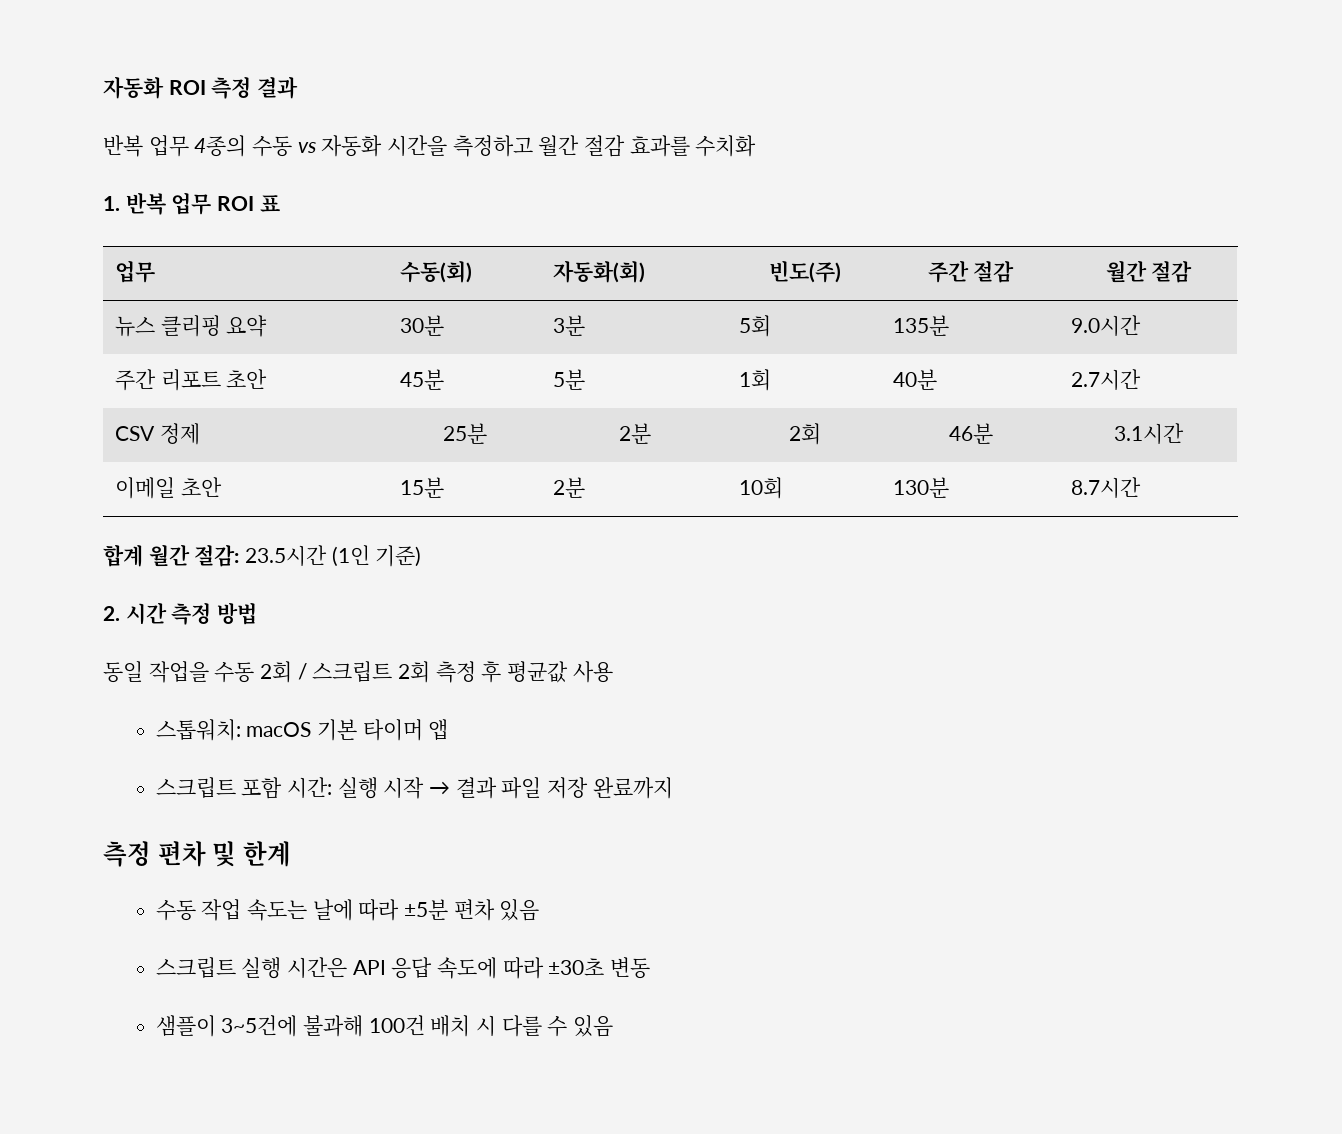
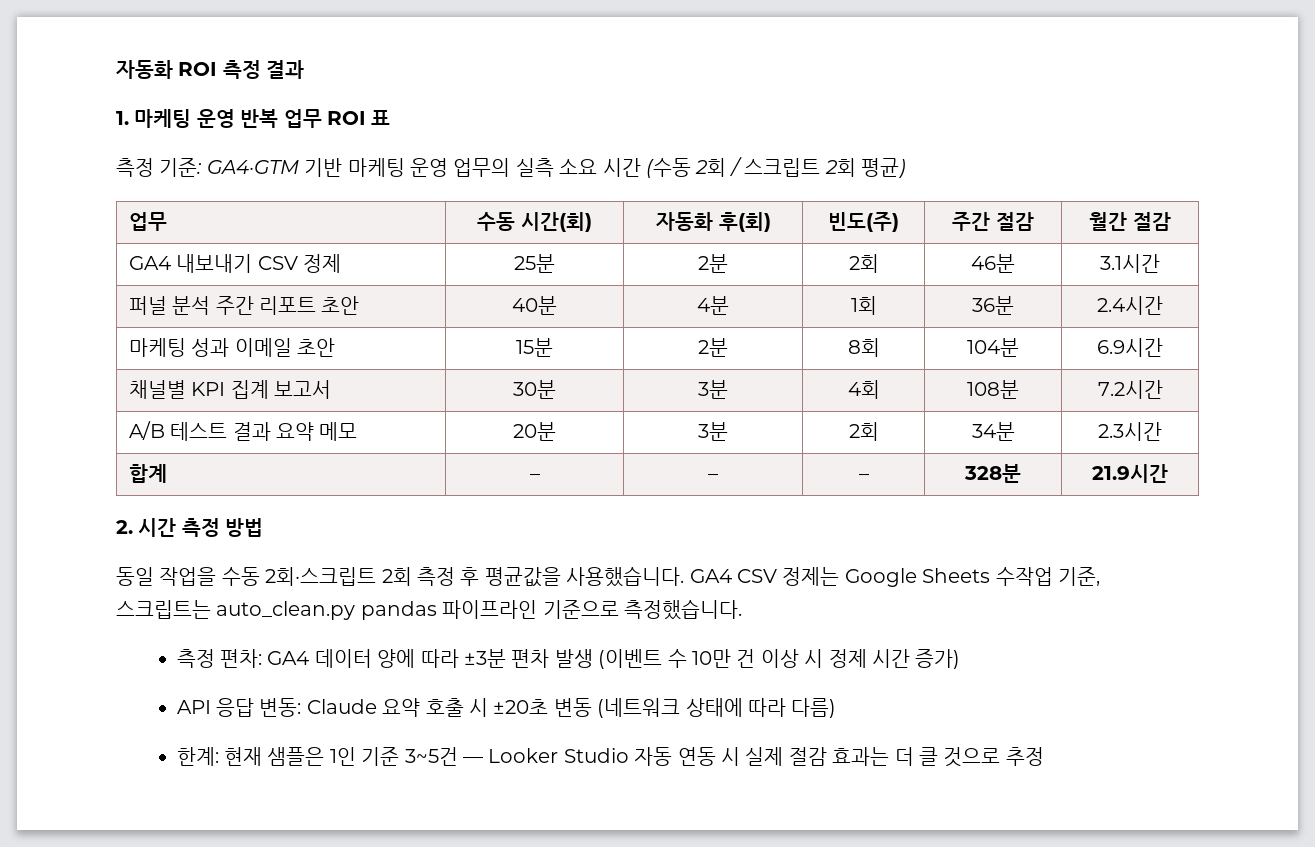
- 반복 업무 4종의 수동 vs 자동화 시간을 측정하고 월간 절감 효과를 수치화
- 1. 반복 업무 ROI 표
+ 1. 마케팅 운영 반복 업무 ROI 표
- 업무 | 수동(회) | 자동화(회) | 빈도(주) | 주간 절감 | 월간 절감
+ 측정 기준: GA4·GTM 기반 마케팅 운영 업무의 실측 소요 시간 (수동 2회 / 스크립트 2회 평균)
+ 업무 | 수동 시간(회) | 자동화 후(회) | 빈도(주) | 주간 절감 | 월간 절감
- 뉴스 클리핑 요약 | 30분 | 3분 | 5회 | 135분 | 9.0시간
- 주간 리포트 초안 | 45분 | 5분 | 1회 | 40분 | 2.7시간
- CSV 정제 | 25분 | 2분 | 2회 | 46분 | 3.1시간
+ GA4 내보내기 CSV 정제 | 25분 | 2분 | 2회 | 46분 | 3.1시간
- 이메일 초안 | 15분 | 2분 | 10회 | 130분 | 8.7시간
- 합계 월간 절감: 23.5시간 (1인 기준)
+ 퍼널 분석 주간 리포트 초안 | 40분 | 4분 | 1회 | 36분 | 2.4시간
+ 마케팅 성과 이메일 초안 | 15분 | 2분 | 8회 | 104분 | 6.9시간
+ 채널별 KPI 집계 보고서 | 30분 | 3분 | 4회 | 108분 | 7.2시간
+ A/B 테스트 결과 요약 메모 | 20분 | 3분 | 2회 | 34분 | 2.3시간
+ 합계 | – | – | – | 328분 | 21.9시간
- 동일 작업을 수동 2회 / 스크립트 2회 측정 후 평균값 사용
- 스톱워치: macOS 기본 타이머 앱
- 스크립트 포함 시간: 실행 시작 → 결과 파일 저장 완료까지
- 측정 편차 및 한계
- 수동 작업 속도는 날에 따라 ±5분 편차 있음
- 스크립트 실행 시간은 API 응답 속도에 따라 ±30초 변동
- 샘플이 3~5건에 불과해 100건 배치 시 다를 수 있음
+ 동일 작업을 수동 2회·스크립트 2회 측정 후 평균값을 사용했습니다. GA4 CSV 정제는 Google Sheets 수작업 기준, 스크립트는 auto_clean.py pandas 파이프라인 기준으로 측정했습니다.
+ 측정 편차: GA4 데이터 양에 따라 ±3분 편차 발생 (이벤트 수 10만 건 이상 시 정제 시간 증가)
+ API 응답 변동: Claude 요약 호출 시 ±20초 변동 (네트워크 상태에 따라 다름)
+ 한계: 현재 샘플은 1인 기준 3~5건 — Looker Studio 자동 연동 시 실제 절감 효과는 더 클 것으로 추정

